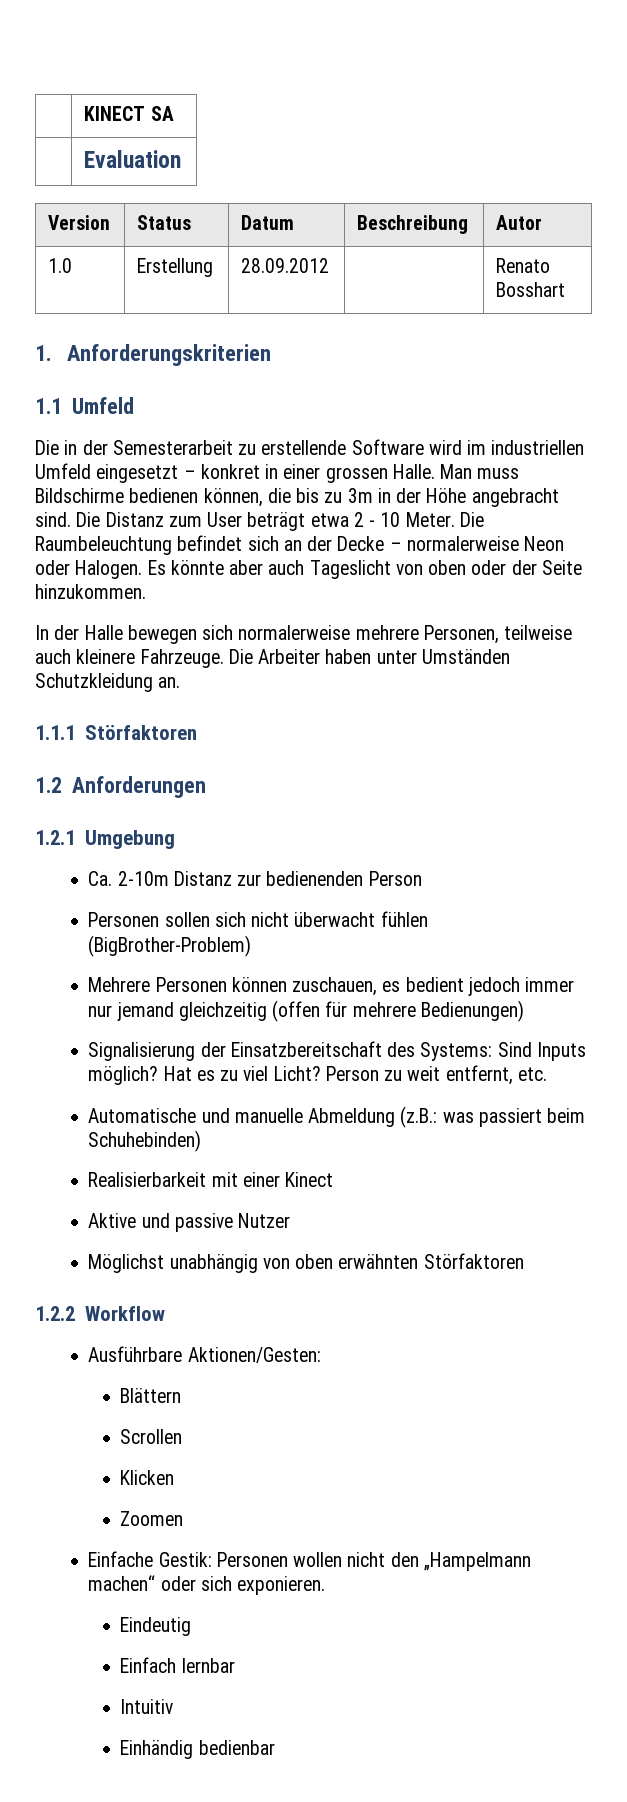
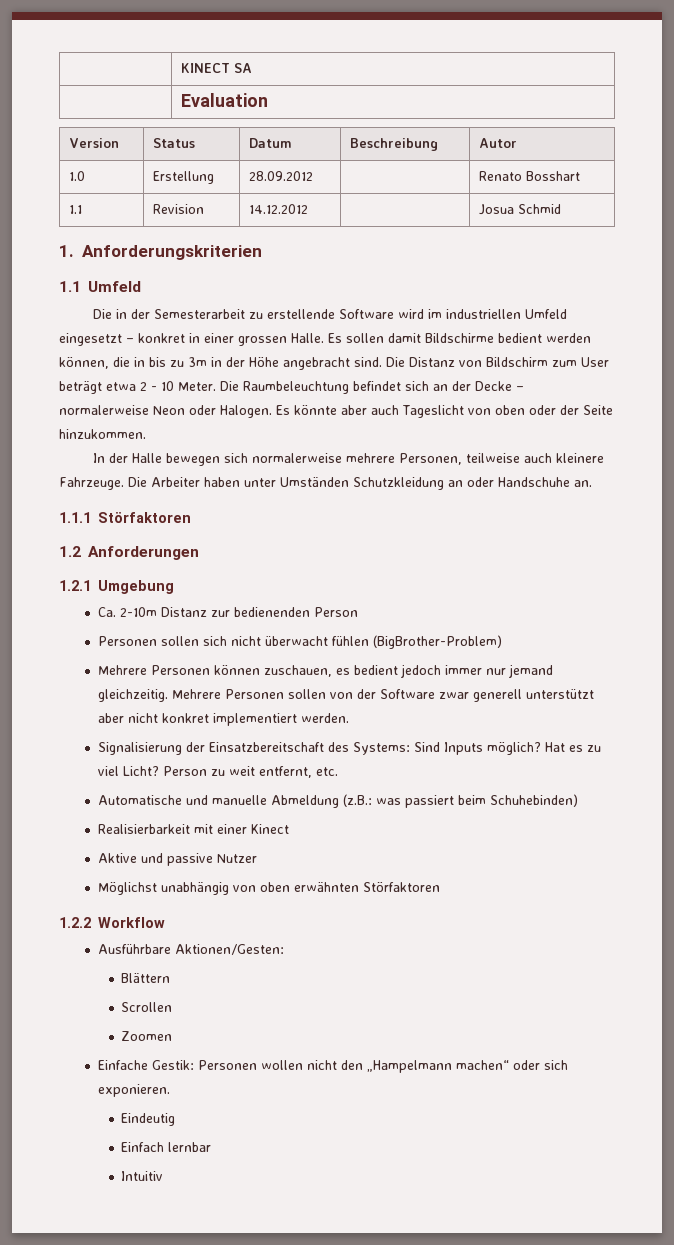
+ 1.1 | Revision | 14.12.2012 | | Josua Schmid
- Man muss Bildschirme bedienen können, die bis zu 3m in der Höhe angebracht sind.
+ Es sollen damit Bildschirme bedient werden können, die in bis zu 3m in der Höhe angebracht sind.
- Die Distanz zum User beträgt etwa 2 - 10 Meter.
+ Die Distanz von Bildschirm zum User beträgt etwa 2 - 10 Meter.
- Die Arbeiter haben unter Umständen Schutzkleidung an.
+ Die Arbeiter haben unter Umständen Schutzkleidung an oder Handschuhe an.
- Mehrere Personen können zuschauen, es bedient jedoch immer nur jemand gleichzeitig (offen für mehrere Bedienungen)
+ Mehrere Personen können zuschauen, es bedient jedoch immer nur jemand gleichzeitig. Mehrere Personen sollen von der Software zwar generell unterstützt aber nicht konkret implementiert werden.
- Klicken
- Einhändig bedienbar

